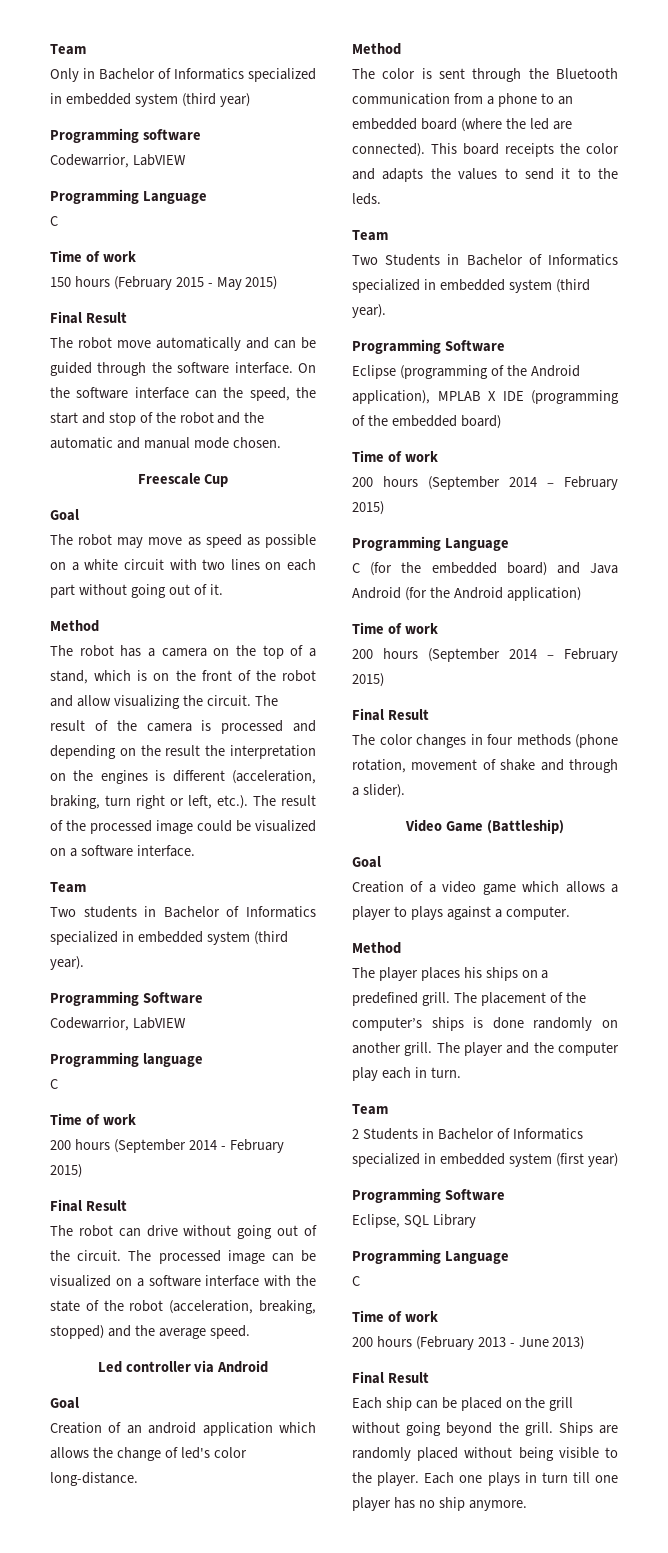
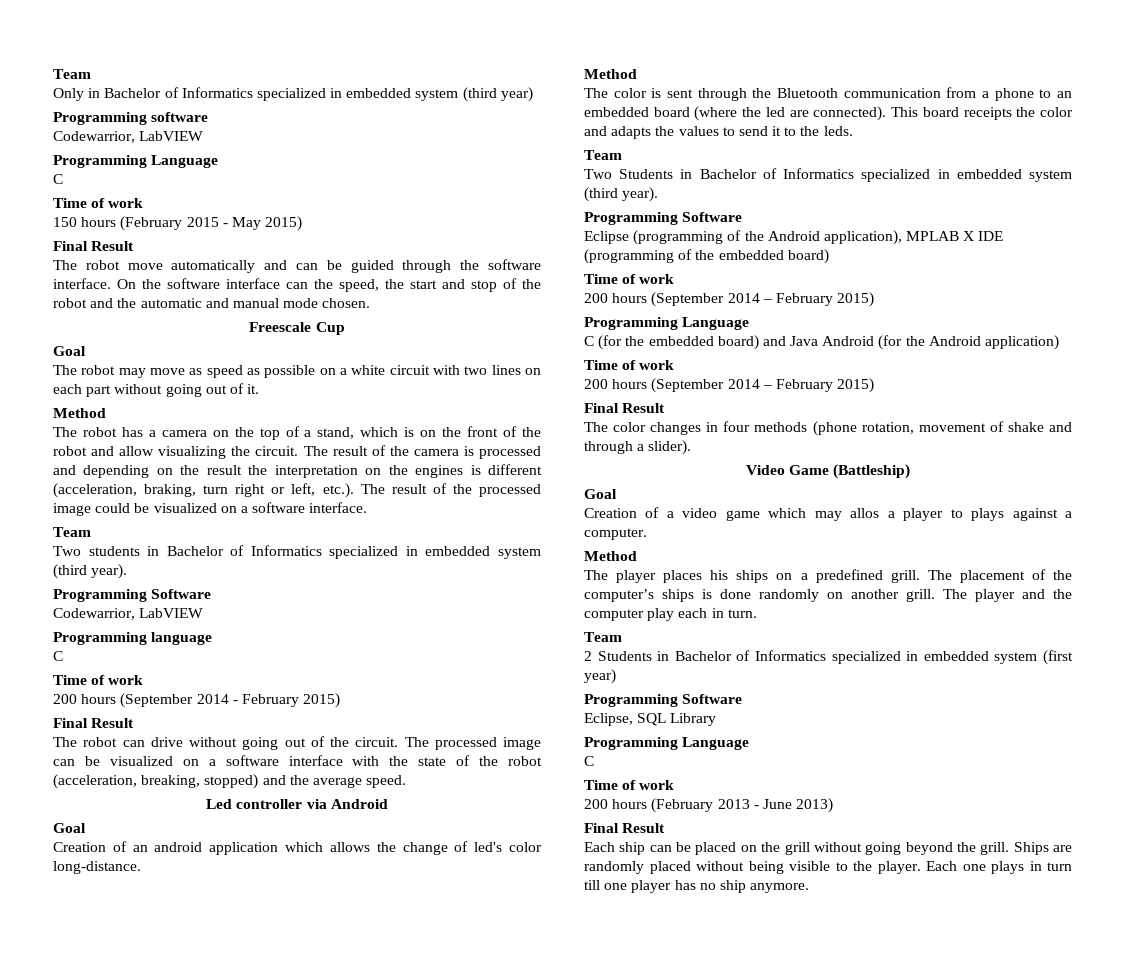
- Creation of a video game which allows a player to plays against a computer.
+ Creation of a video game which may allos a player to plays against a computer.

